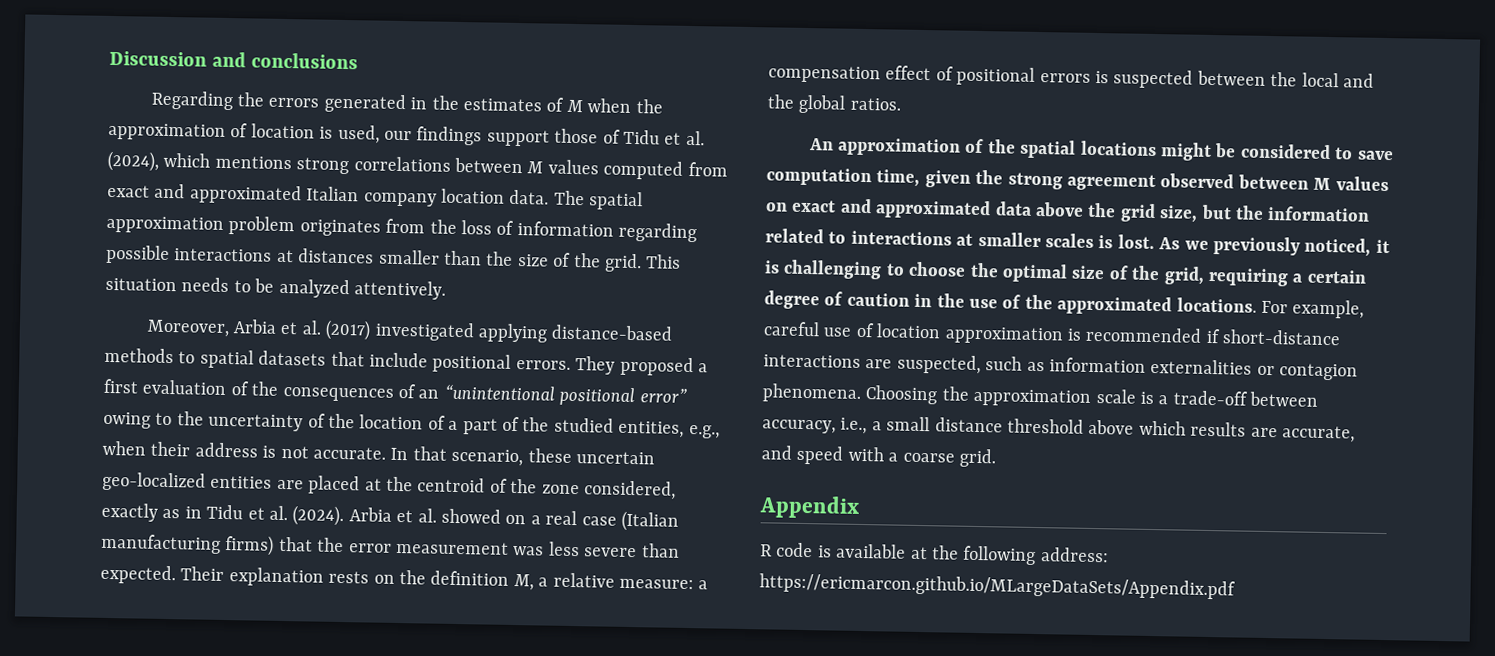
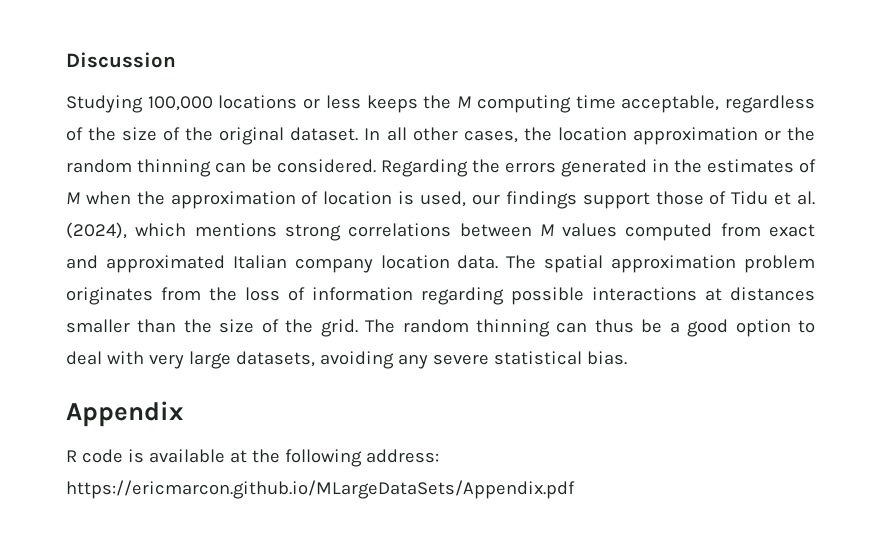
- Discussion and conclusions
- Regarding the errors generated in the estimates of M when the approximation of location is used, our findings support those of Tidu et al. (2024), which mentions strong correlations between M values computed from exact and approximated Italian company location data.
+ Discussion
+ Studying 100,000 locations or less keeps the M computing time acceptable, regardless of the size of the original dataset. In all other cases, the location approximation or the random thinning can be considered. Regarding the errors generated in the estimates of M when the approximation of location is used, our findings support those of Tidu et al. (2024), which mentions strong correlations between M values computed from exact and approximated Italian company location data.
- This situation needs to be analyzed attentively.
- Moreover, Arbia et al. (2017) investigated applying distance-based methods to spatial datasets that include positional errors. They proposed a first evaluation of the consequences of an “unintentional positional error” owing to the uncertainty of the location of a part of the studied entities, e.g., when their address is not accurate. In that scenario, these uncertain geo-localized entities are placed at the centroid of the zone considered, exactly as in Tidu et al. (2024). Arbia et al. showed on a real case (Italian manufacturing firms) that the error measurement was less severe than expected. Their explanation rests on the definition M, a relative measure: a compensation effect of positional errors is suspected between the local and the global ratios.
- An approximation of the spatial locations might be considered to save computation time, given the strong agreement observed between M values on exact and approximated data above the grid size, but the information related to interactions at smaller scales is lost. As we previously noticed, it is challenging to choose the optimal size of the grid, requiring a certain degree of caution in the use of the approximated locations. For example, careful use of location approximation is recommended if short-distance interactions are suspected, such as information externalities or contagion phenomena. Choosing the approximation scale is a trade-off between accuracy, i.e., a small distance threshold above which results are accurate, and speed with a coarse grid.
+ The random thinning can thus be a good option to deal with very large datasets, avoiding any severe statistical bias.

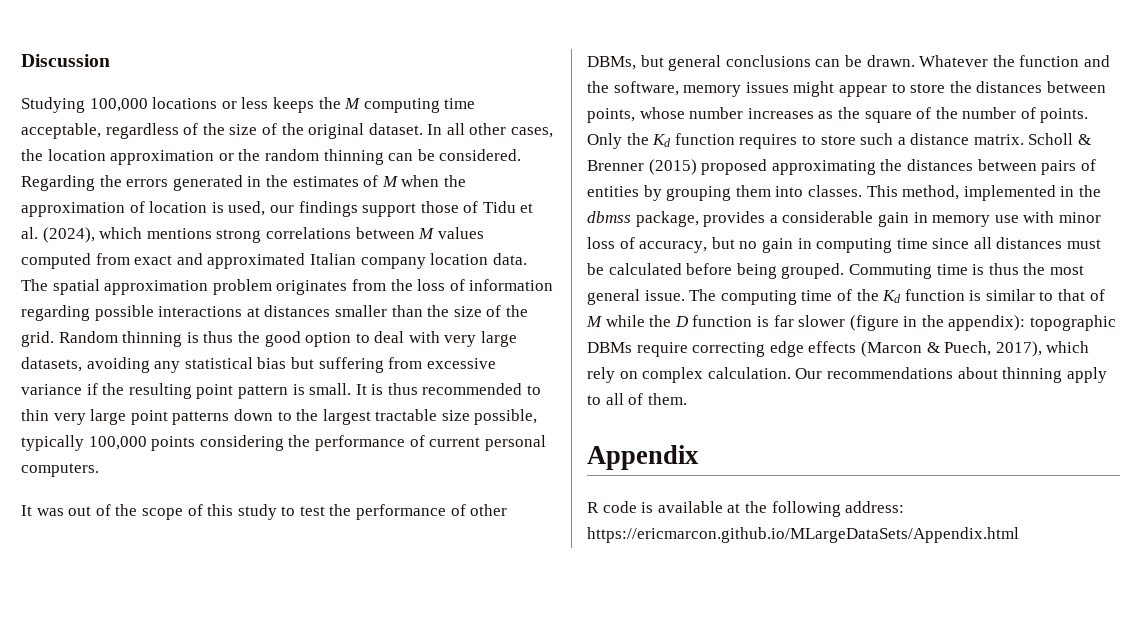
- The random thinning can thus be a good option to deal with very large datasets, avoiding any severe statistical bias.
+ Random thinning is thus the good option to deal with very large datasets, avoiding any statistical bias but suffering from excessive variance if the resulting point pattern is small. It is thus recommended to thin very large point patterns down to the largest tractable size possible, typically 100,000 points considering the performance of current personal computers.
+ It was out of the scope of this study to test the performance of other DBMs, but general conclusions can be drawn. Whatever the function and the software, memory issues might appear to store the distances between points, whose number increases as the square of the number of points. Only the Kd function requires to store such a distance matrix. Scholl & Brenner (2015) proposed approximating the distances between pairs of entities by grouping them into classes. This method, implemented in the dbmss package, provides a considerable gain in memory use with minor loss of accuracy, but no gain in computing time since all distances must be calculated before being grouped. Commuting time is thus the most general issue. The computing time of the Kd function is similar to that of M while the D function is far slower (figure in the appendix): topographic DBMs require correcting edge effects (Marcon & Puech, 2017), which rely on complex calculation. Our recommendations about thinning apply to all of them.
- R code is available at the following address: https://ericmarcon.github.io/MLargeDataSets/Appendix.pdf
+ R code is available at the following address: https://ericmarcon.github.io/MLargeDataSets/Appendix.html

